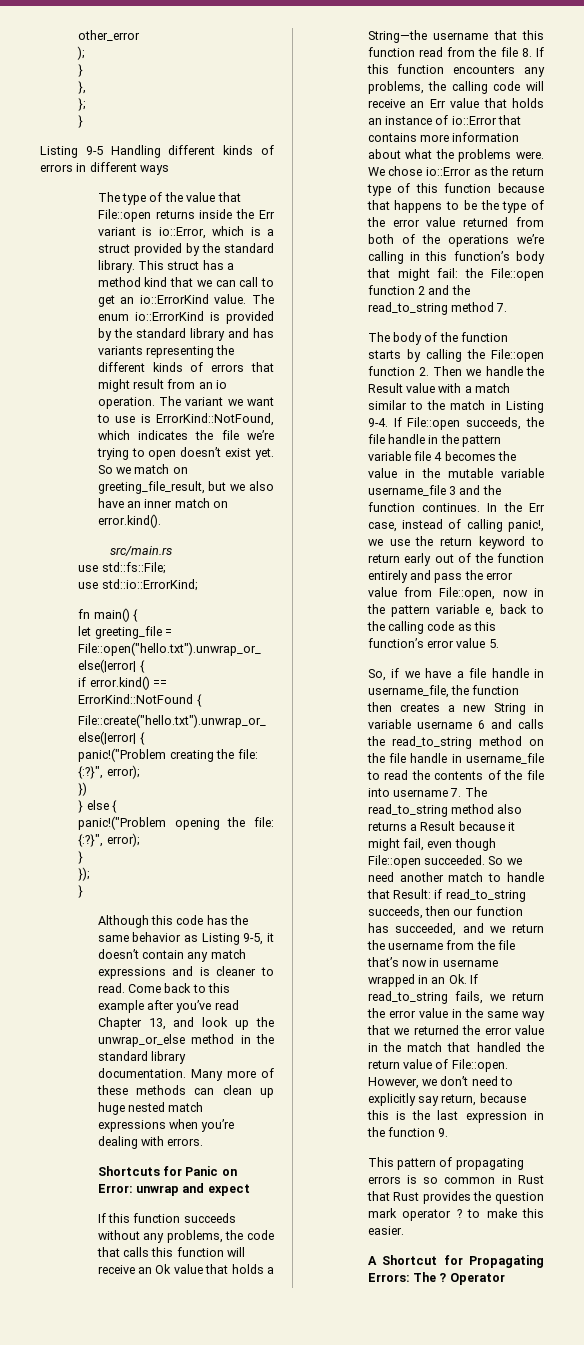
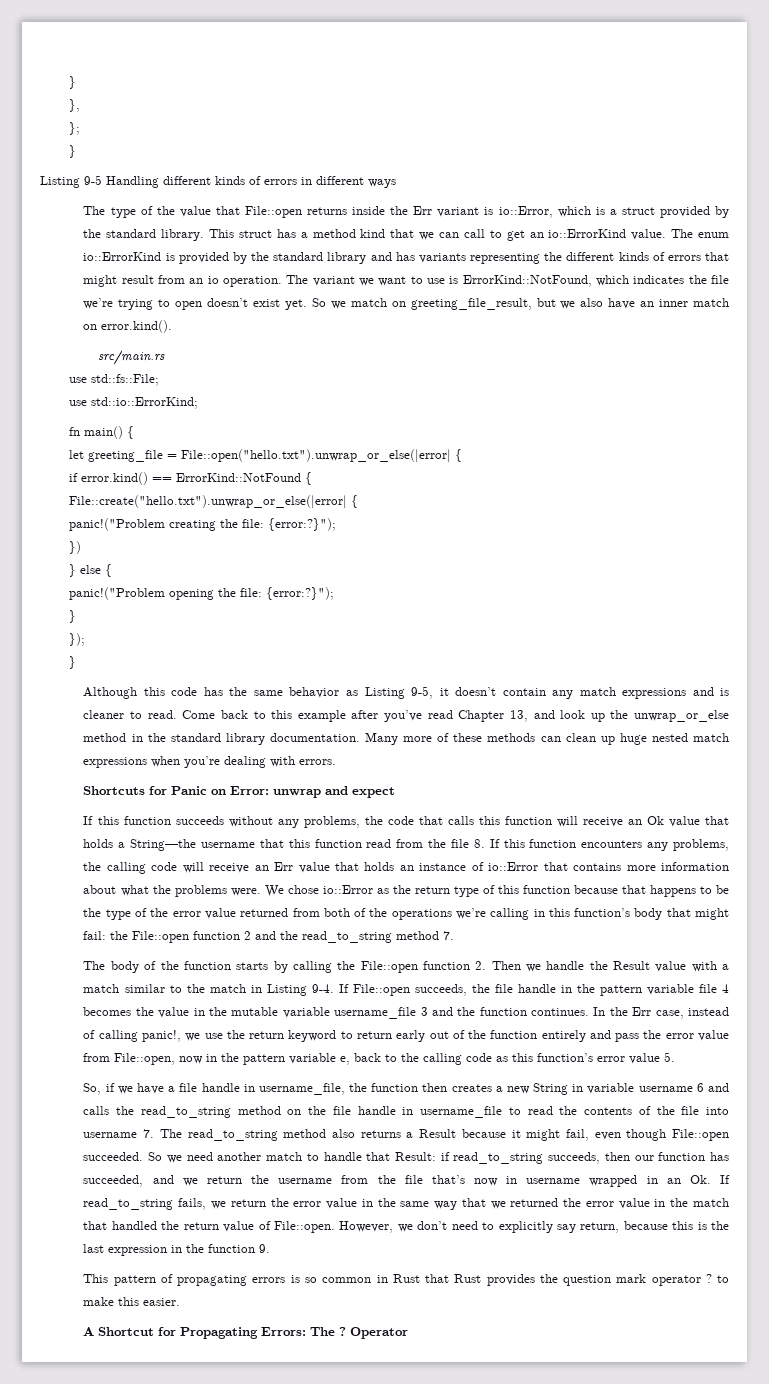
- other_error
- );
- panic!("Problem creating the file: {:?}", error);
+ panic!("Problem creating the file: {error:?}");
- panic!("Problem opening the file: {:?}", error);
+ panic!("Problem opening the file: {error:?}");

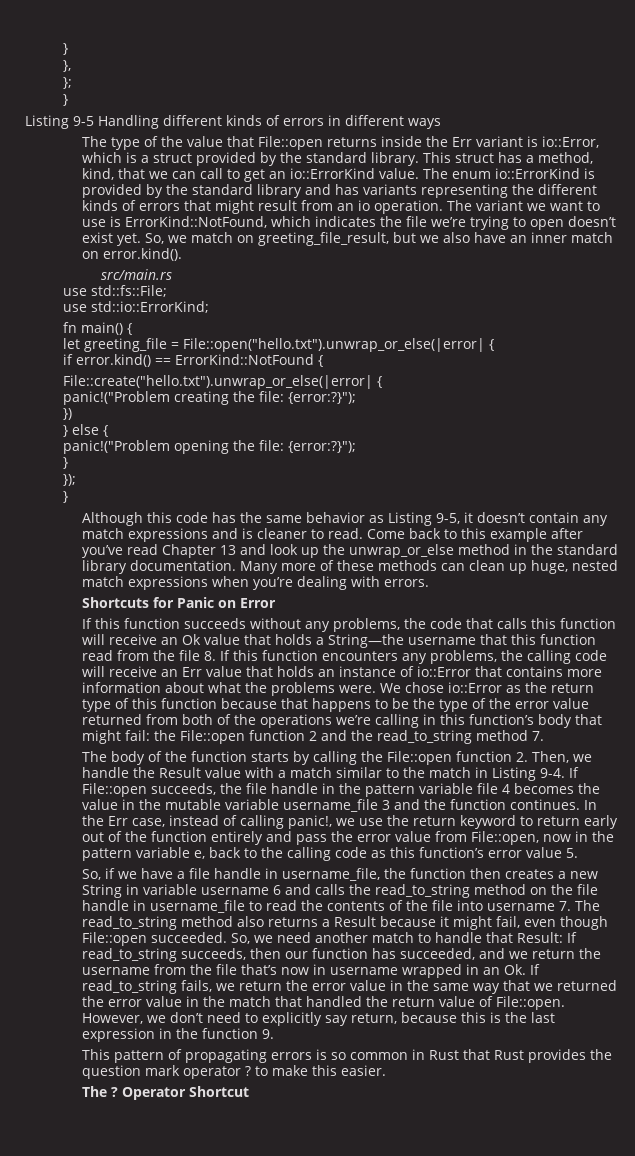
- This struct has a method kind that we can call to get an io::ErrorKind value.
+ This struct has a method, kind, that we can call to get an io::ErrorKind value.
- So we match on greeting_file_result, but we also have an inner match on error.kind().
+ So, we match on greeting_file_result, but we also have an inner match on error.kind().
- Come back to this example after you’ve read Chapter 13, and look up the unwrap_or_else method in the standard library documentation.
+ Come back to this example after you’ve read Chapter 13 and look up the unwrap_or_else method in the standard library documentation.
- Many more of these methods can clean up huge nested match expressions when you’re dealing with errors.
+ Many more of these methods can clean up huge, nested match expressions when you’re dealing with errors.
- Shortcuts for Panic on Error: unwrap and expect
+ Shortcuts for Panic on Error
- The body of the function starts by calling the File::open function 2. Then we handle the Result value with a match similar to the match in Listing 9-4.
+ The body of the function starts by calling the File::open function 2. Then, we handle the Result value with a match similar to the match in Listing 9-4.
- So we need another match to handle that Result: if read_to_string succeeds, then our function has succeeded, and we return the username from the file that’s now in username wrapped in an Ok. If read_to_string fails, we return the error value in the same way that we returned the error value in the match that handled the return value of File::open.
+ So, we need another match to handle that Result: If read_to_string succeeds, then our function has succeeded, and we return the username from the file that’s now in username wrapped in an Ok. If read_to_string fails, we return the error value in the same way that we returned the error value in the match that handled the return value of File::open.
- A Shortcut for Propagating Errors: The ?
+ The ?
- Operator
+ Operator Shortcut

